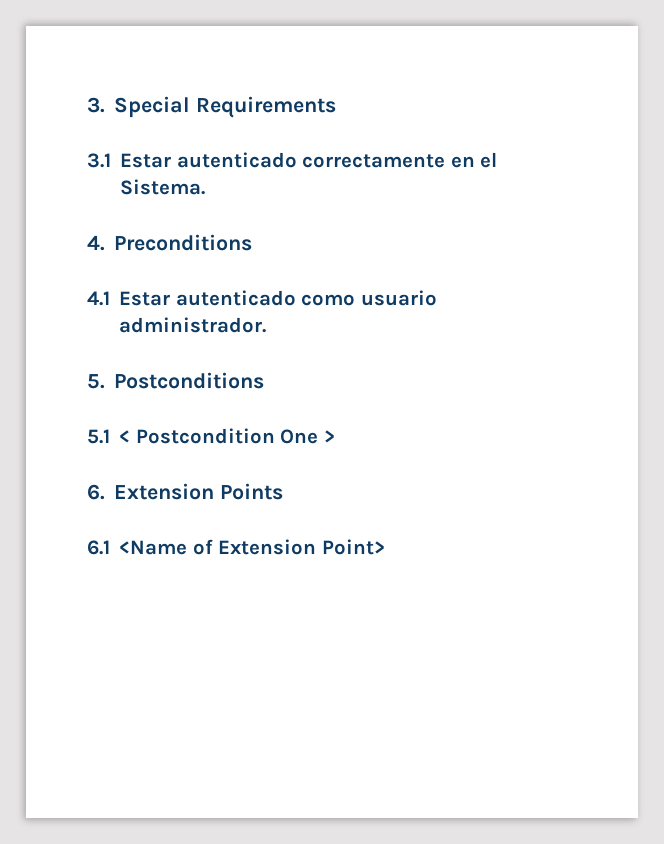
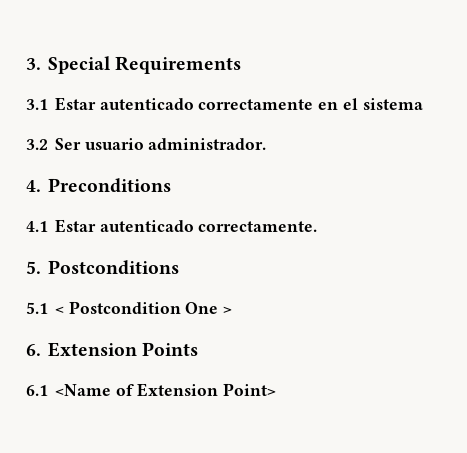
- 3.1 Estar autenticado correctamente en el Sistema.
+ 3.1 Estar autenticado correctamente en el sistema
+ 3.2 Ser usuario administrador.
- 4.1 Estar autenticado como usuario administrador.
+ 4.1 Estar autenticado correctamente.

